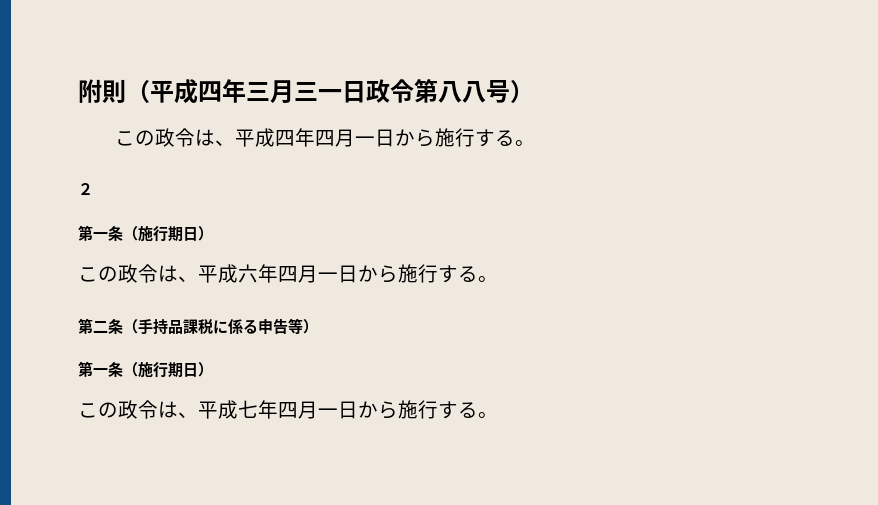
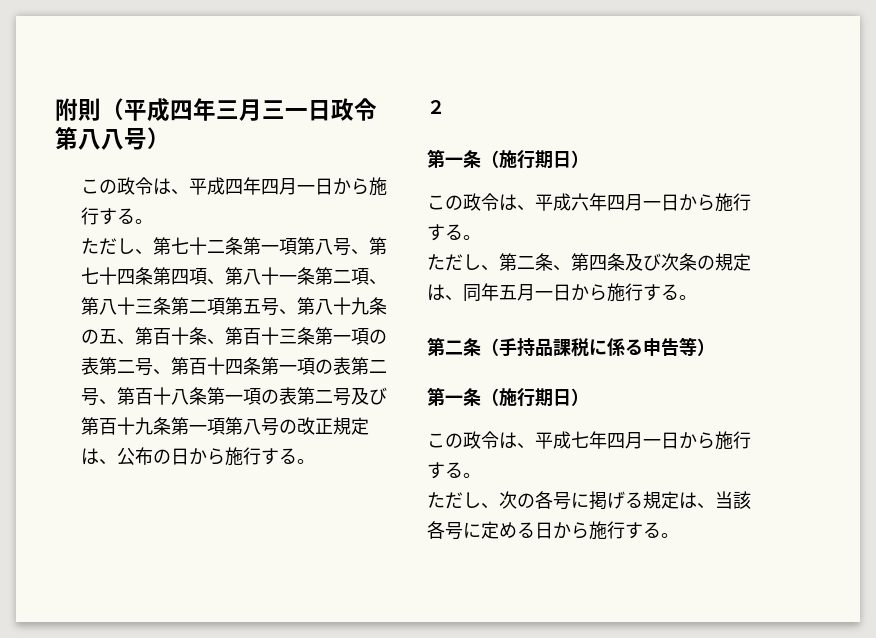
+ ただし、第七十二条第一項第八号、第七十四条第四項、第八十一条第二項、第八十三条第二項第五号、第八十九条の五、第百十条、第百十三条第一項の表第二号、第百十四条第一項の表第二号、第百十八条第一項の表第二号及び第百十九条第一項第八号の改正規定は、公布の日から施行する。
+ ただし、第二条、第四条及び次条の規定は、同年五月一日から施行する。
+ ただし、次の各号に掲げる規定は、当該各号に定める日から施行する。

